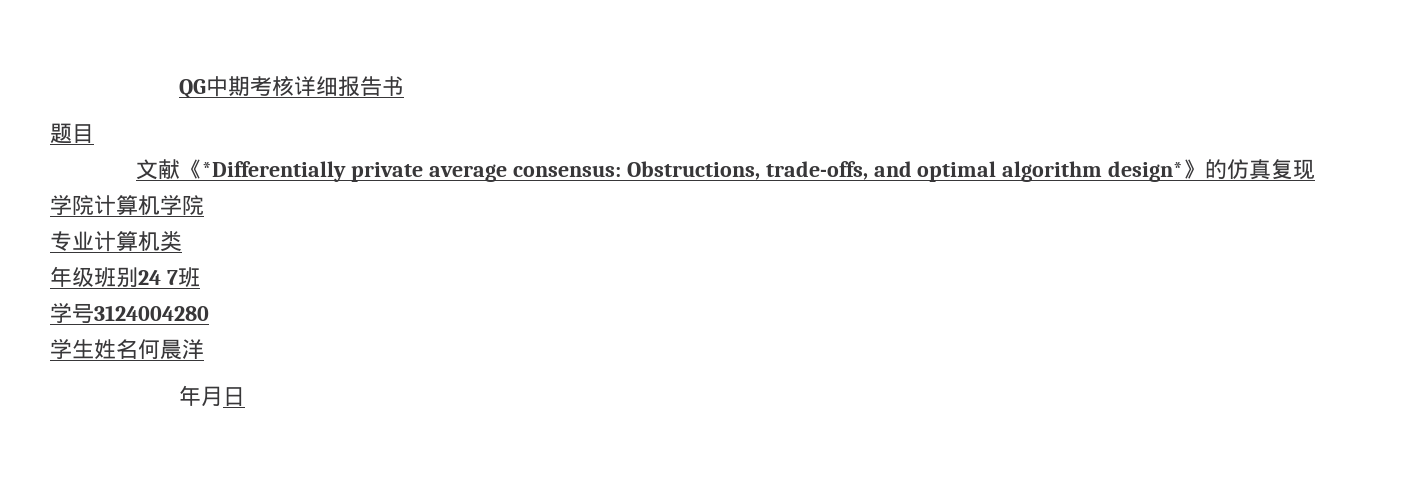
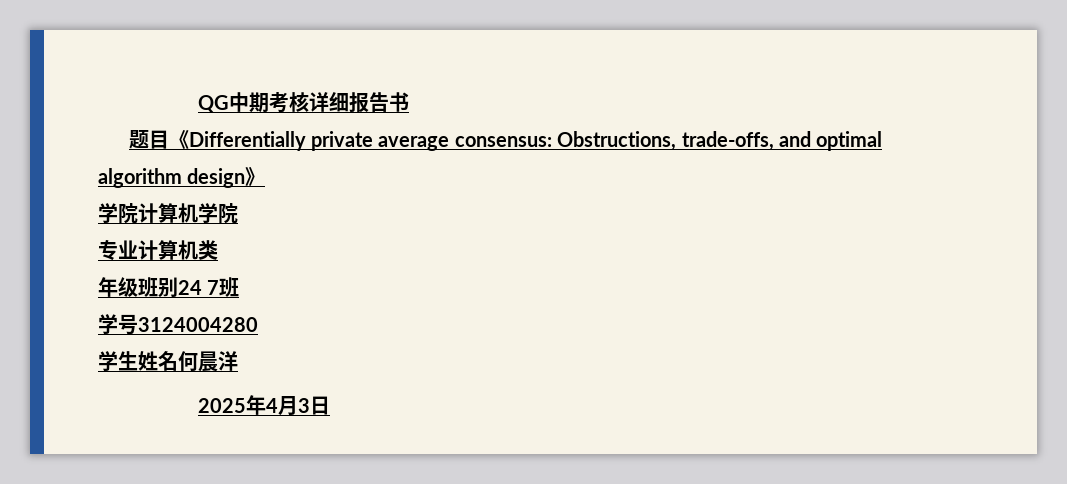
- 题目
- 文献《*Differentially private average consensus: Obstructions, trade-offs, and optimal algorithm design*》的仿真复现
+ 题目《Differentially private average consensus: Obstructions, trade-offs, and optimal algorithm design》
- 年月日
+ 2025年4月3日

